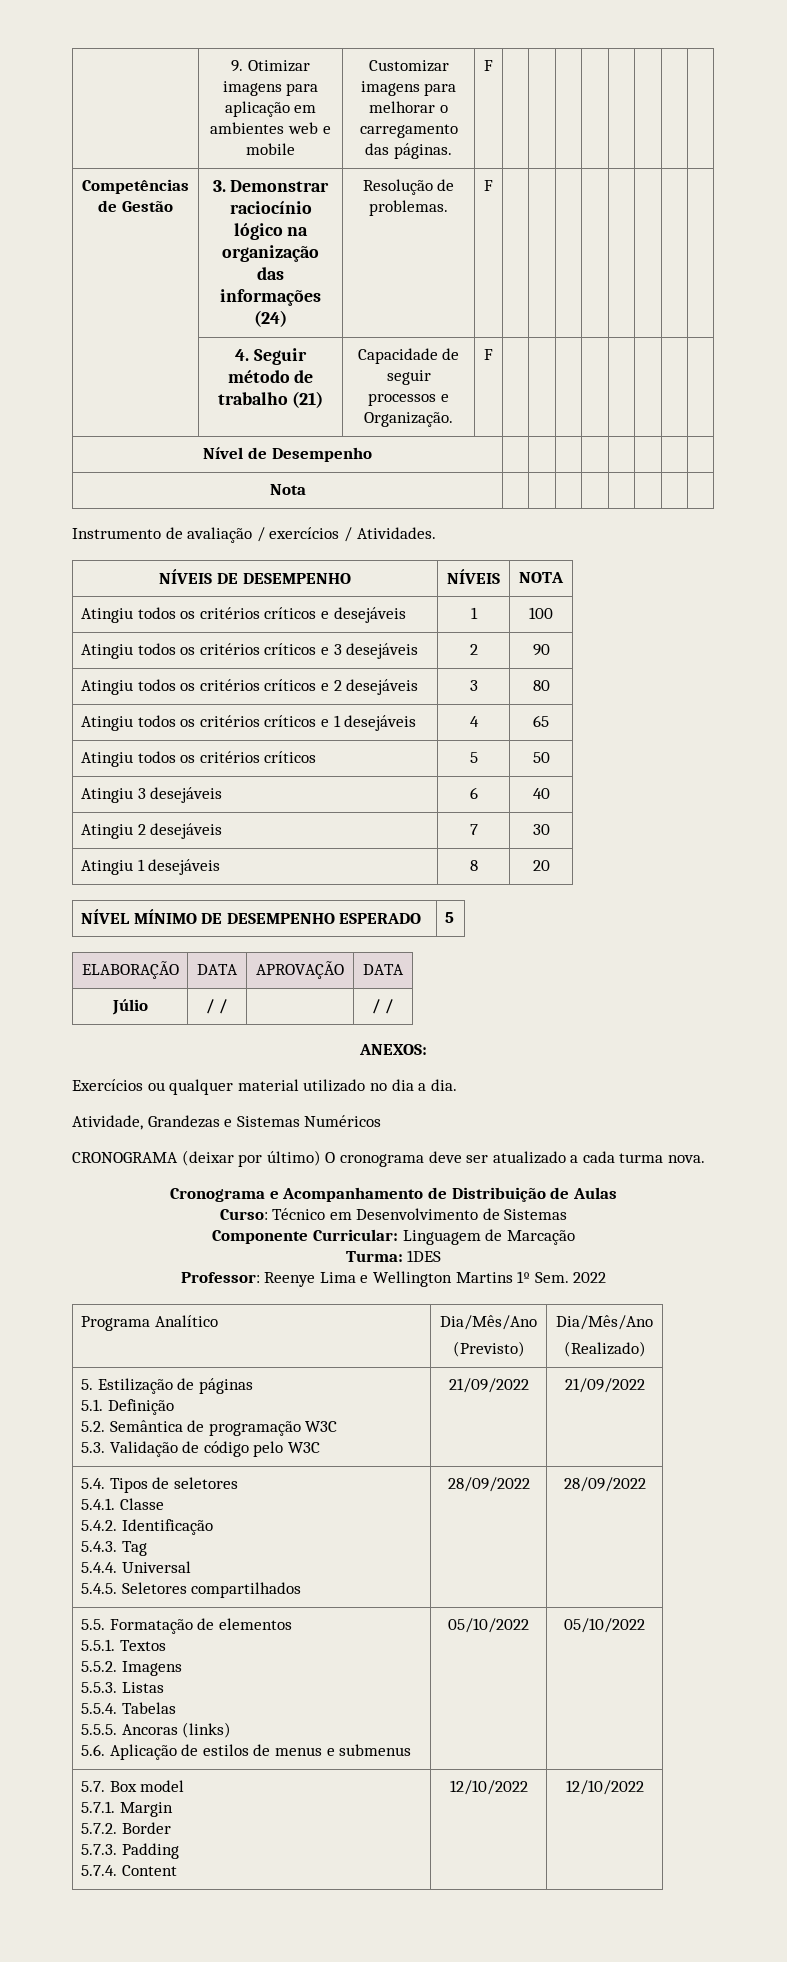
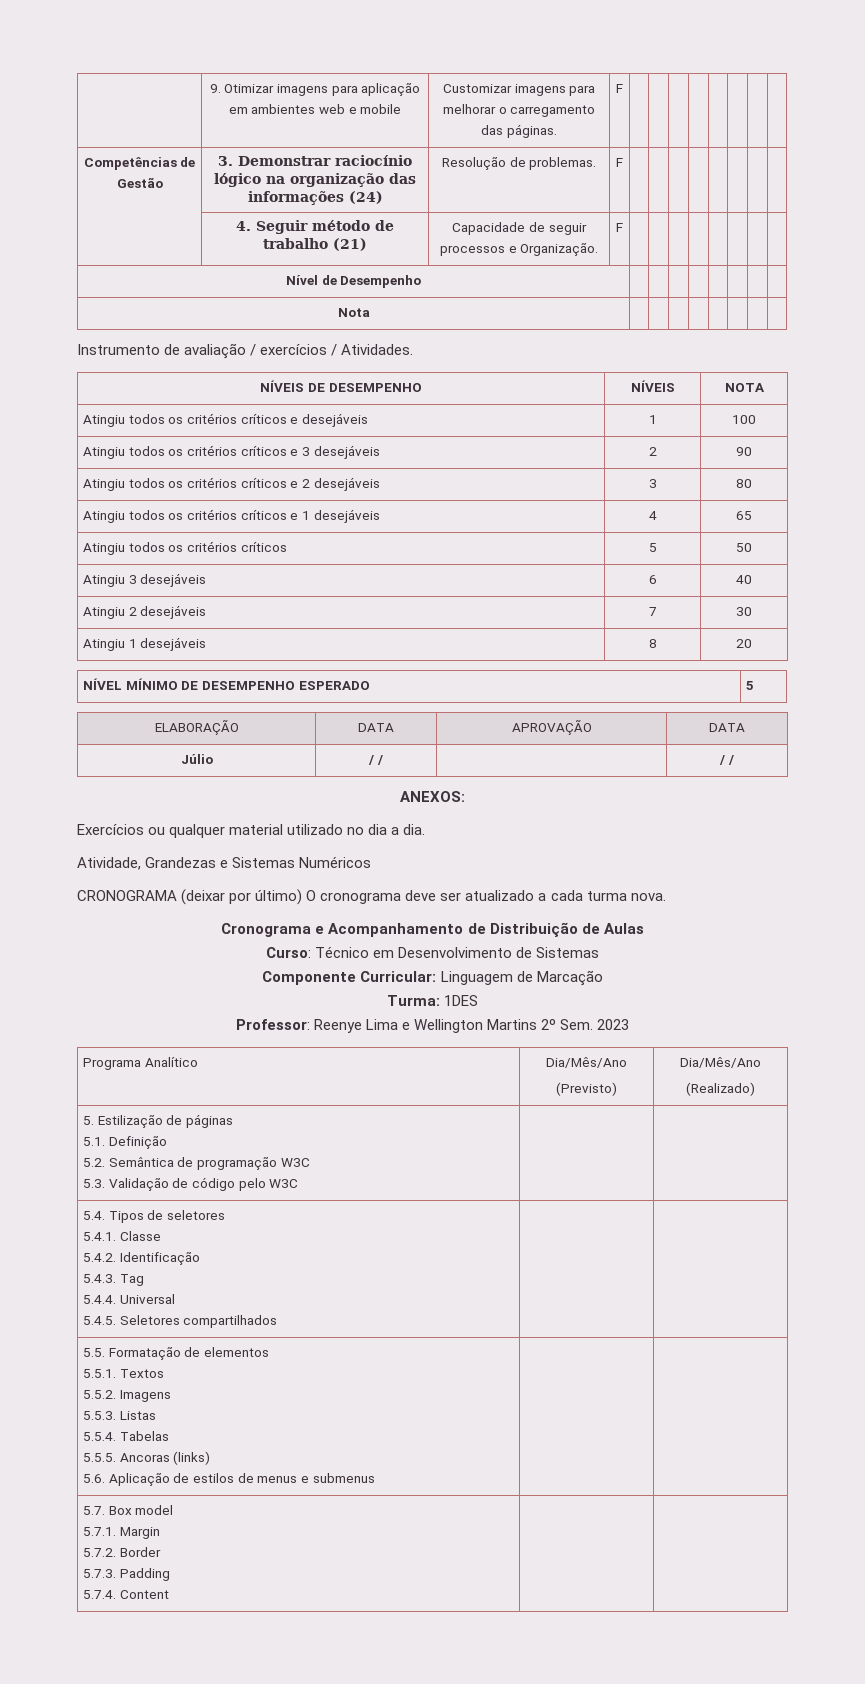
- Professor: Reenye Lima e Wellington Martins 1º Sem. 2022
+ Professor: Reenye Lima e Wellington Martins 2º Sem. 2023
  5. Estilização de páginas
  5.1. Definição
  5.2. Semântica de programação W3C
- 5.3. Validação de código pelo W3C | 21/09/2022 | 21/09/2022
+ 5.3. Validação de código pelo W3C | |
  5.4. Tipos de seletores
  5.4.1. Classe
  5.4.2. Identificação
  5.4.3. Tag
  5.4.4. Universal
- 5.4.5. Seletores compartilhados | 28/09/2022 | 28/09/2022
+ 5.4.5. Seletores compartilhados | |
  5.5. Formatação de elementos
  5.5.1. Textos
  5.5.2. Imagens
  5.5.3. Listas
  5.5.4. Tabelas
  5.5.5. Ancoras (links)
- 5.6. Aplicação de estilos de menus e submenus | 05/10/2022 | 05/10/2022
+ 5.6. Aplicação de estilos de menus e submenus | |
  5.7. Box model
  5.7.1. Margin
  5.7.2. Border
  5.7.3. Padding
- 5.7.4. Content | 12/10/2022 | 12/10/2022
+ 5.7.4. Content | |

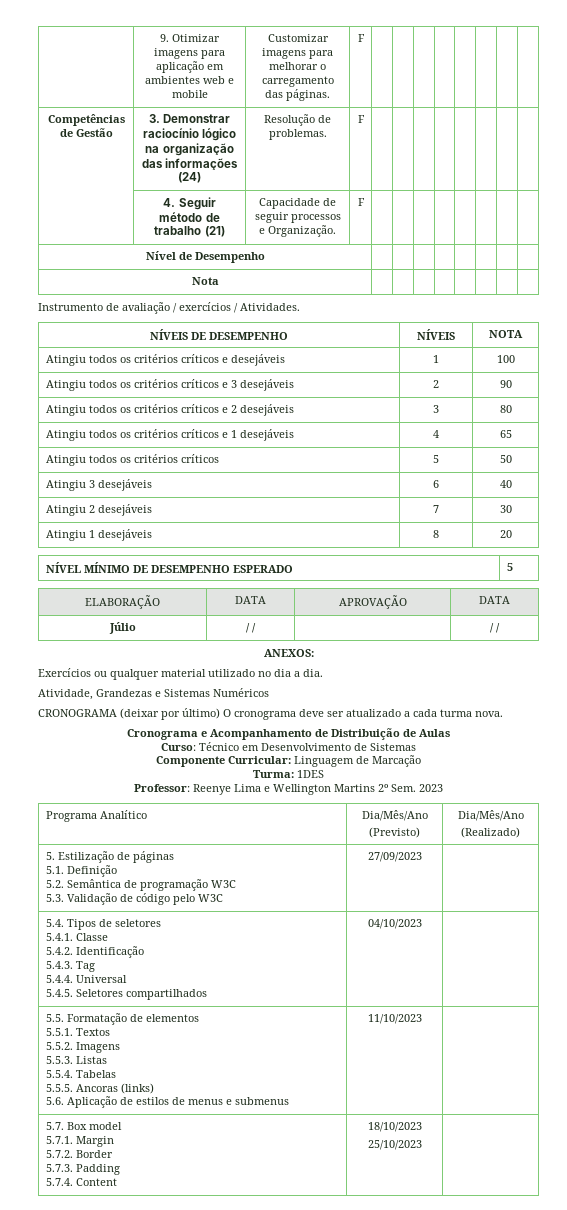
  5. Estilização de páginas
  5.1. Definição
  5.2. Semântica de programação W3C
- 5.3. Validação de código pelo W3C | |
+ 5.3. Validação de código pelo W3C | 27/09/2023 |
  5.4. Tipos de seletores
  5.4.1. Classe
  5.4.2. Identificação
  5.4.3. Tag
  5.4.4. Universal
- 5.4.5. Seletores compartilhados | |
+ 5.4.5. Seletores compartilhados | 04/10/2023 |
  5.5. Formatação de elementos
  5.5.1. Textos
  5.5.2. Imagens
  5.5.3. Listas
  5.5.4. Tabelas
  5.5.5. Ancoras (links)
- 5.6. Aplicação de estilos de menus e submenus | |
+ 5.6. Aplicação de estilos de menus e submenus | 11/10/2023 |
  5.7. Box model
  5.7.1. Margin
  5.7.2. Border
  5.7.3. Padding
- 5.7.4. Content | |
+ 5.7.4. Content | 18/10/2023
+ 25/10/2023 |

